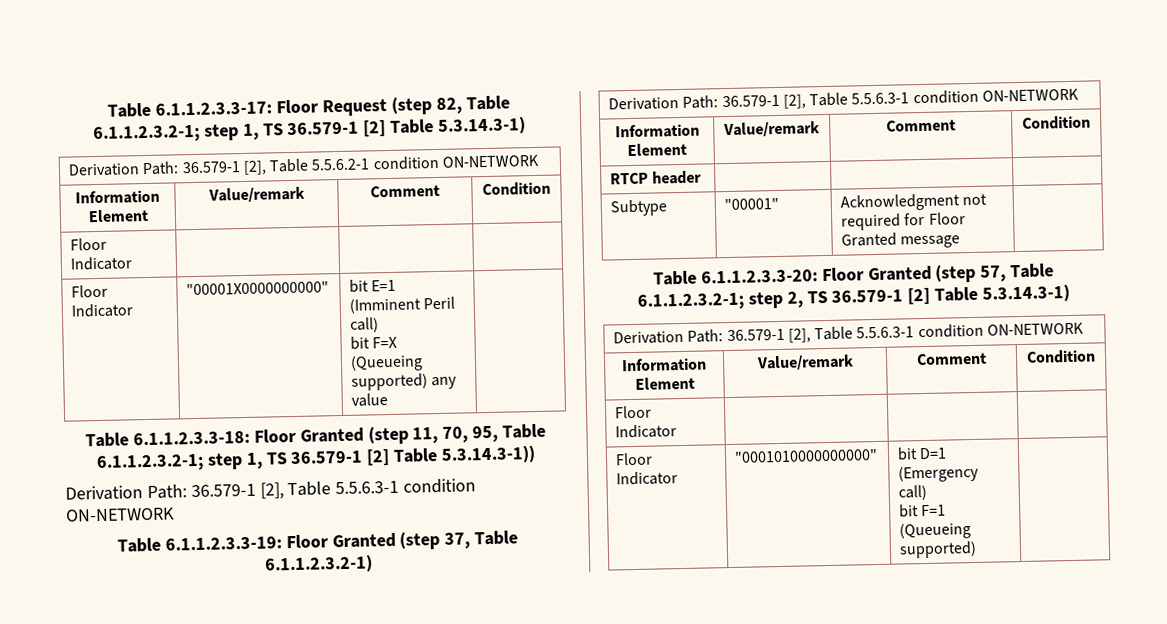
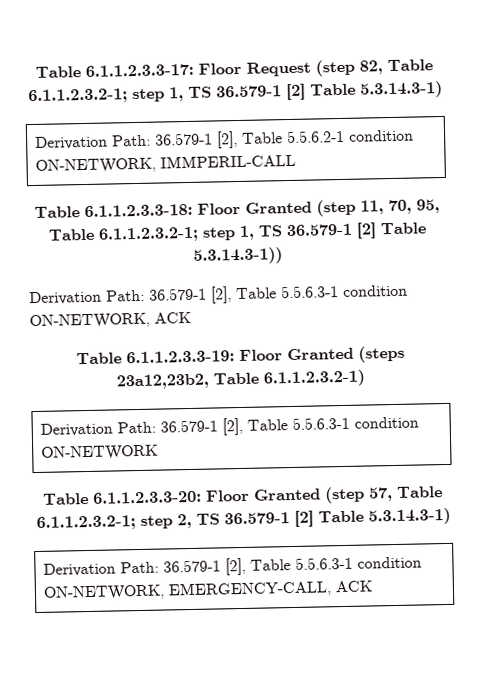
- Derivation Path: 36.579-1 [2], Table 5.5.6.2-1 condition ON-NETWORK
- Information Element | Value/remark | Comment | Condition
- Floor Indicator | | |
- Floor Indicator | "00001X0000000000" | bit E=1 (Imminent Peril call)
- bit F=X (Queueing supported) any value |
+ Derivation Path: 36.579-1 [2], Table 5.5.6.2-1 condition ON-NETWORK, IMMPERIL-CALL
  Table 6.1.1.2.3.3-18: Floor Granted (step 11, 70, 95, Table 6.1.1.2.3.2-1; step 1, TS 36.579-1 [2] Table 5.3.14.3-1))
- Derivation Path: 36.579-1 [2], Table 5.5.6.3-1 condition ON-NETWORK
+ Derivation Path: 36.579-1 [2], Table 5.5.6.3-1 condition ON-NETWORK, ACK
- Table 6.1.1.2.3.3-19: Floor Granted (step 37, Table 6.1.1.2.3.2-1)
+ Table 6.1.1.2.3.3-19: Floor Granted (steps 23a12,23b2, Table 6.1.1.2.3.2-1)
  Derivation Path: 36.579-1 [2], Table 5.5.6.3-1 condition ON-NETWORK
- Information Element | Value/remark | Comment | Condition
- RTCP header | | |
- Subtype | "00001" | Acknowledgment not required for Floor Granted message |
  Table 6.1.1.2.3.3-20: Floor Granted (step 57, Table 6.1.1.2.3.2-1; step 2, TS 36.579-1 [2] Table 5.3.14.3-1)
- Derivation Path: 36.579-1 [2], Table 5.5.6.3-1 condition ON-NETWORK
- Information Element | Value/remark | Comment | Condition
- Floor Indicator | | |
- Floor Indicator | "0001010000000000" | bit D=1 (Emergency call)
- bit F=1 (Queueing supported) |
+ Derivation Path: 36.579-1 [2], Table 5.5.6.3-1 condition ON-NETWORK, EMERGENCY-CALL, ACK

